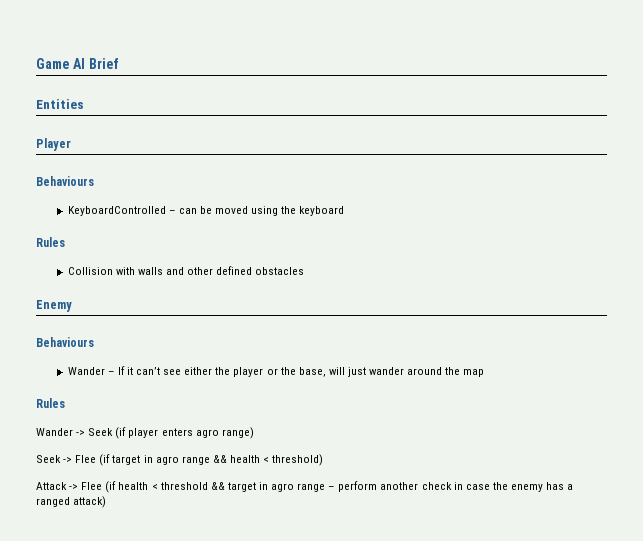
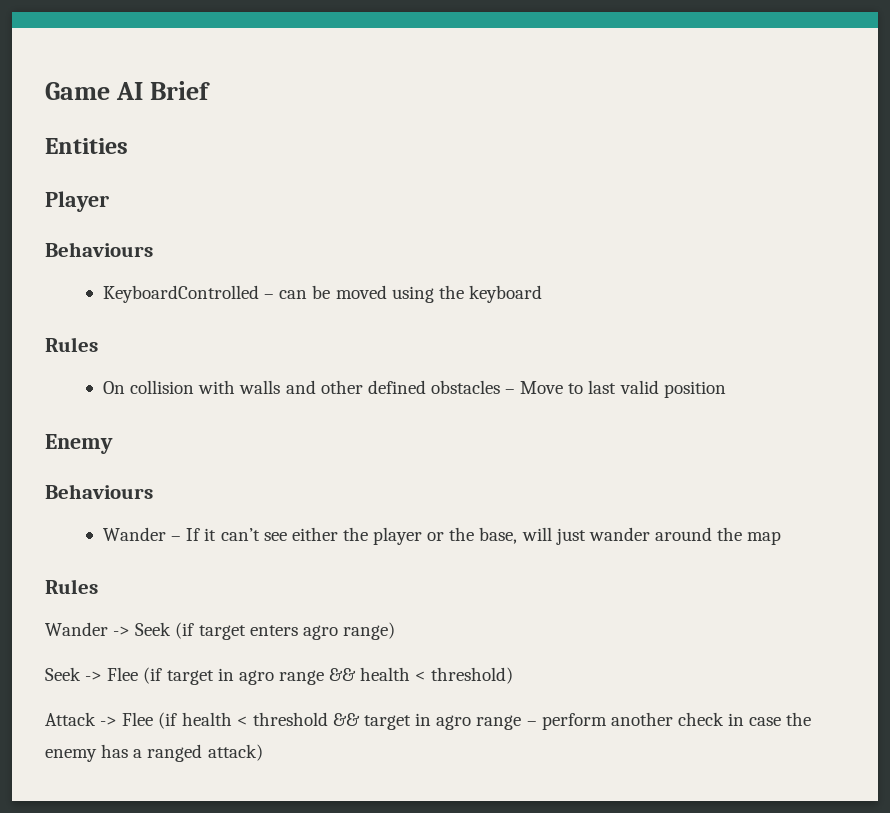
- Collision with walls and other defined obstacles
+ On collision with walls and other defined obstacles – Move to last valid position
- Wander -> Seek (if player enters agro range)
+ Wander -> Seek (if target enters agro range)

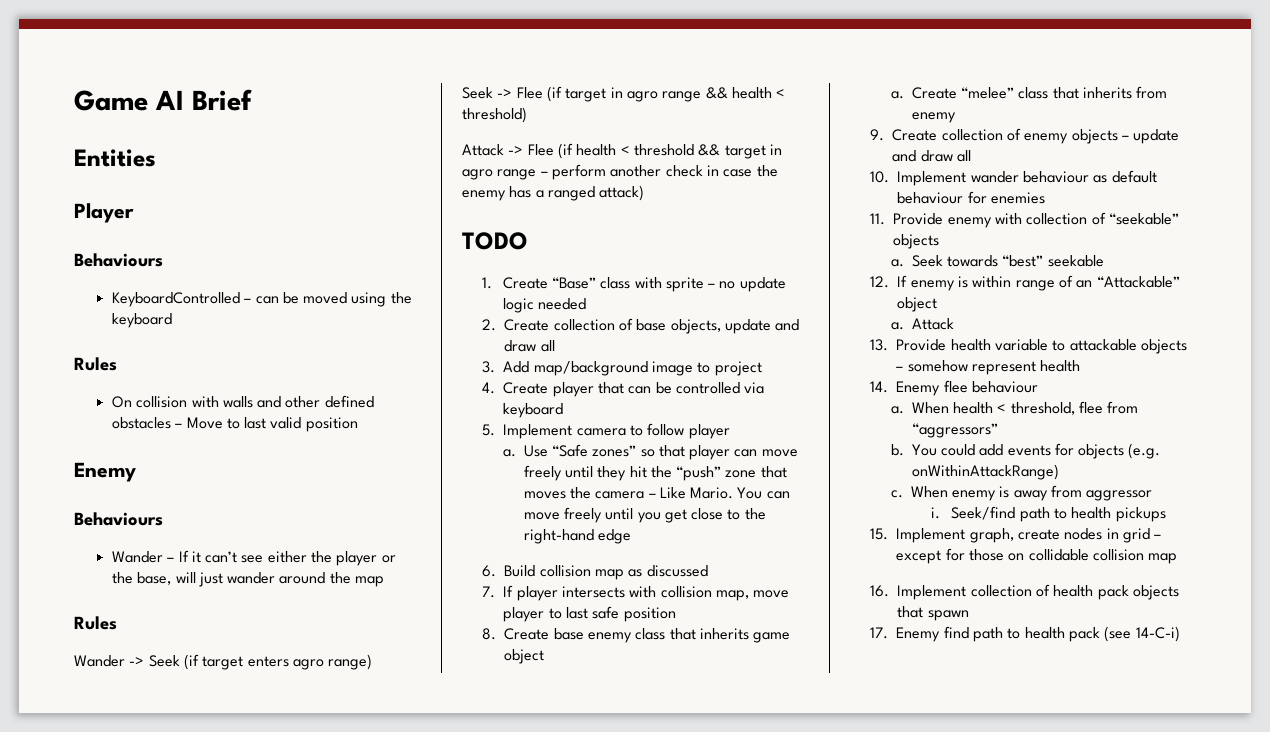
+ TODO
+ 1. Create “Base” class with sprite – no update logic needed
+ 2. Create collection of base objects, update and draw all
+ 3. Add map/background image to project
+ 4. Create player that can be controlled via keyboard
+ 5. Implement camera to follow player
+ a. Use “Safe zones” so that player can move freely until they hit the “push” zone that moves the camera – Like Mario. You can move freely until you get close to the right-hand edge
+ 6. Build collision map as discussed
+ 7. If player intersects with collision map, move player to last safe position
+ 8. Create base enemy class that inherits game object
+ a. Create “melee” class that inherits from enemy
+ 9. Create collection of enemy objects – update and draw all
+ 10. Implement wander behaviour as default behaviour for enemies
+ 11. Provide enemy with collection of “seekable” objects
+ a. Seek towards “best” seekable
+ 12. If enemy is within range of an “Attackable” object
+ a. Attack
+ 13. Provide health variable to attackable objects – somehow represent health
+ 14. Enemy flee behaviour
+ a. When health < threshold, flee from “aggressors”
+ b. You could add events for objects (e.g. onWithinAttackRange)
+ c. When enemy is away from aggressor
+ i. Seek/find path to health pickups
+ 15. Implement graph, create nodes in grid – except for those on collidable collision map
+ 16. Implement collection of health pack objects that spawn
+ 17. Enemy find path to health pack (see 14-C-i)

